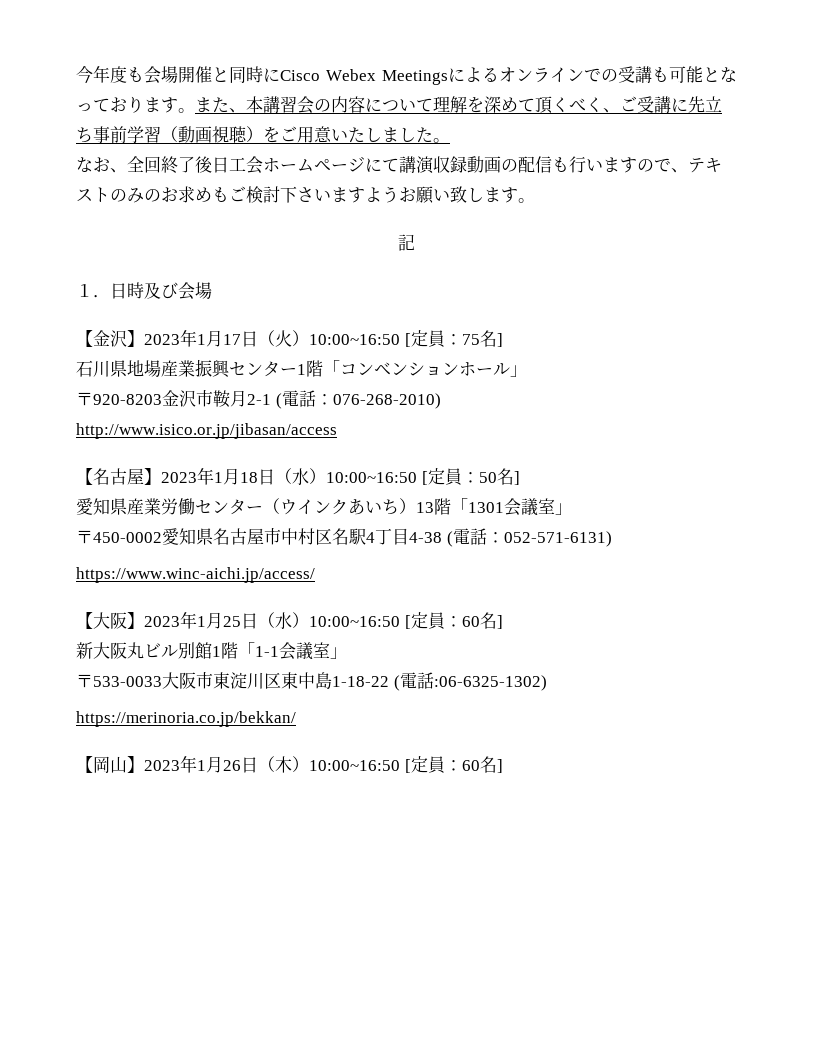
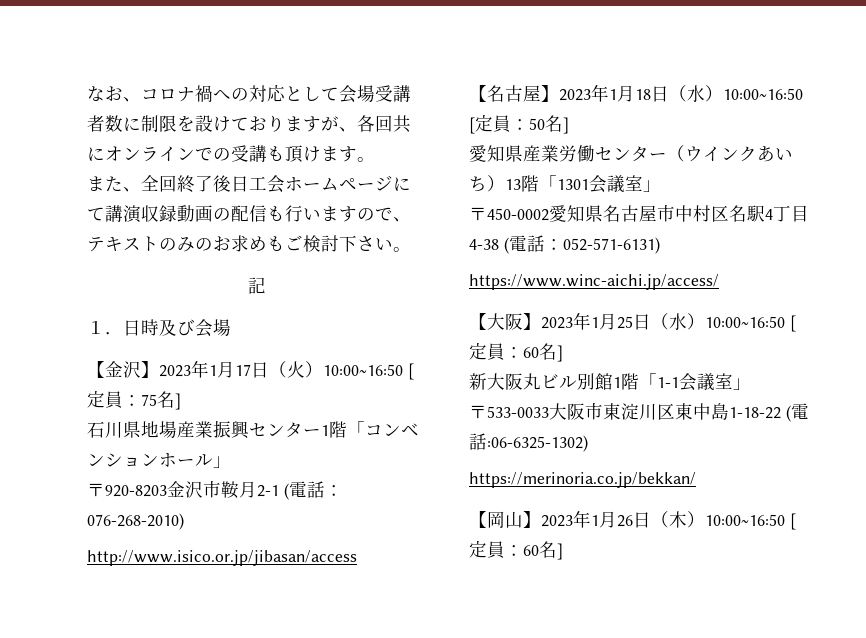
- 今年度も会場開催と同時にCisco Webex Meetingsによるオンラインでの受講も可能となっております。また、本講習会の内容について理解を深めて頂くべく、ご受講に先立ち事前学習（動画視聴）をご用意いたしました。
- なお、全回終了後日工会ホームページにて講演収録動画の配信も行いますので、テキストのみのお求めもご検討下さいますようお願い致します。
+ なお、コロナ禍への対応として会場受講者数に制限を設けておりますが、各回共にオンラインでの受講も頂けます。
+ また、全回終了後日工会ホームページにて講演収録動画の配信も行いますので、テキストのみのお求めもご検討下さい。

